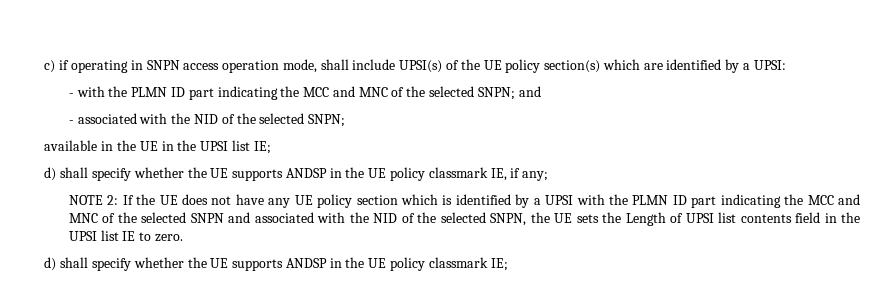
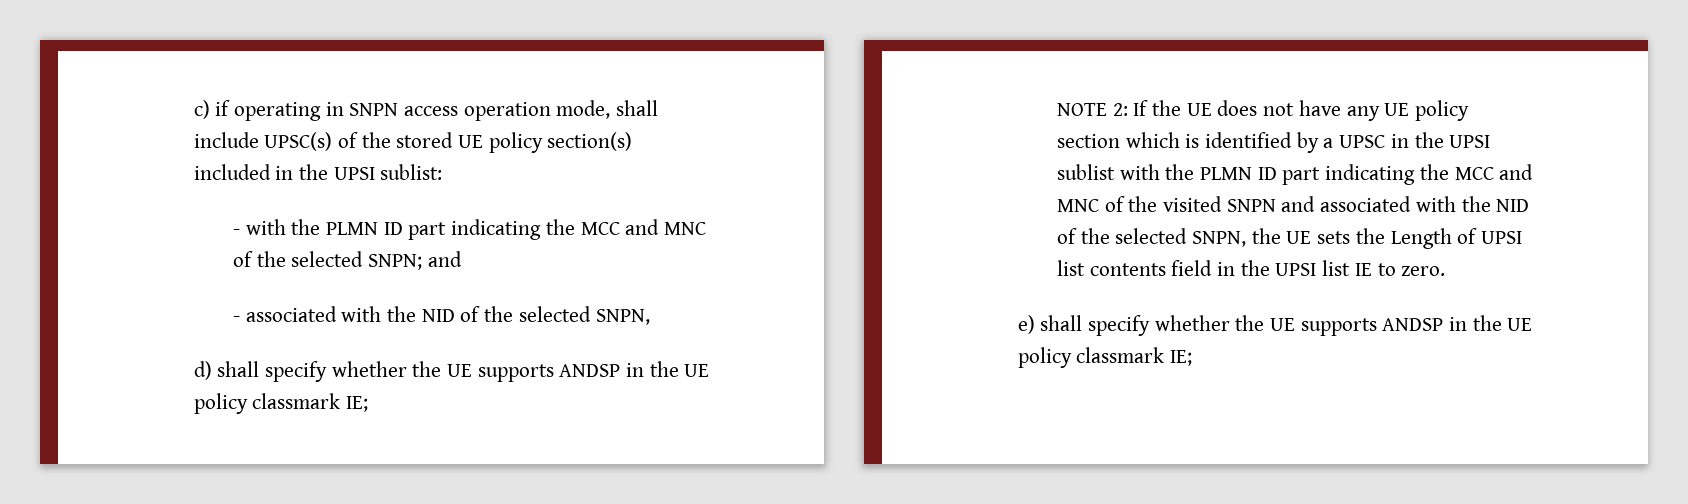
- c) if operating in SNPN access operation mode, shall include UPSI(s) of the UE policy section(s) which are identified by a UPSI:
+ c) if operating in SNPN access operation mode, shall include UPSC(s) of the stored UE policy section(s) included in the UPSI sublist:
- - associated with the NID of the selected SNPN;
- available in the UE in the UPSI list IE;
+ - associated with the NID of the selected SNPN,
- d) shall specify whether the UE supports ANDSP in the UE policy classmark IE, if any;
+ d) shall specify whether the UE supports ANDSP in the UE policy classmark IE;
- NOTE 2: If the UE does not have any UE policy section which is identified by a UPSI with the PLMN ID part indicating the MCC and MNC of the selected SNPN and associated with the NID of the selected SNPN, the UE sets the Length of UPSI list contents field in the UPSI list IE to zero.
+ NOTE 2: If the UE does not have any UE policy section which is identified by a UPSC in the UPSI sublist with the PLMN ID part indicating the MCC and MNC of the visited SNPN and associated with the NID of the selected SNPN, the UE sets the Length of UPSI list contents field in the UPSI list IE to zero.
- d) shall specify whether the UE supports ANDSP in the UE policy classmark IE;
+ e) shall specify whether the UE supports ANDSP in the UE policy classmark IE;

